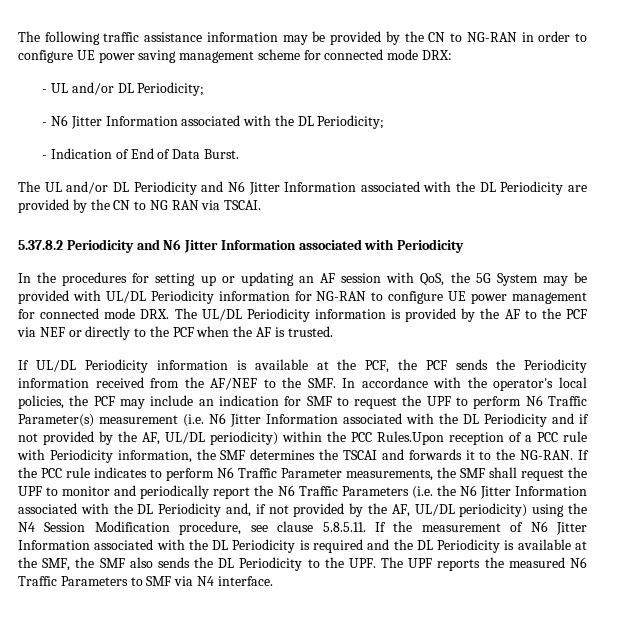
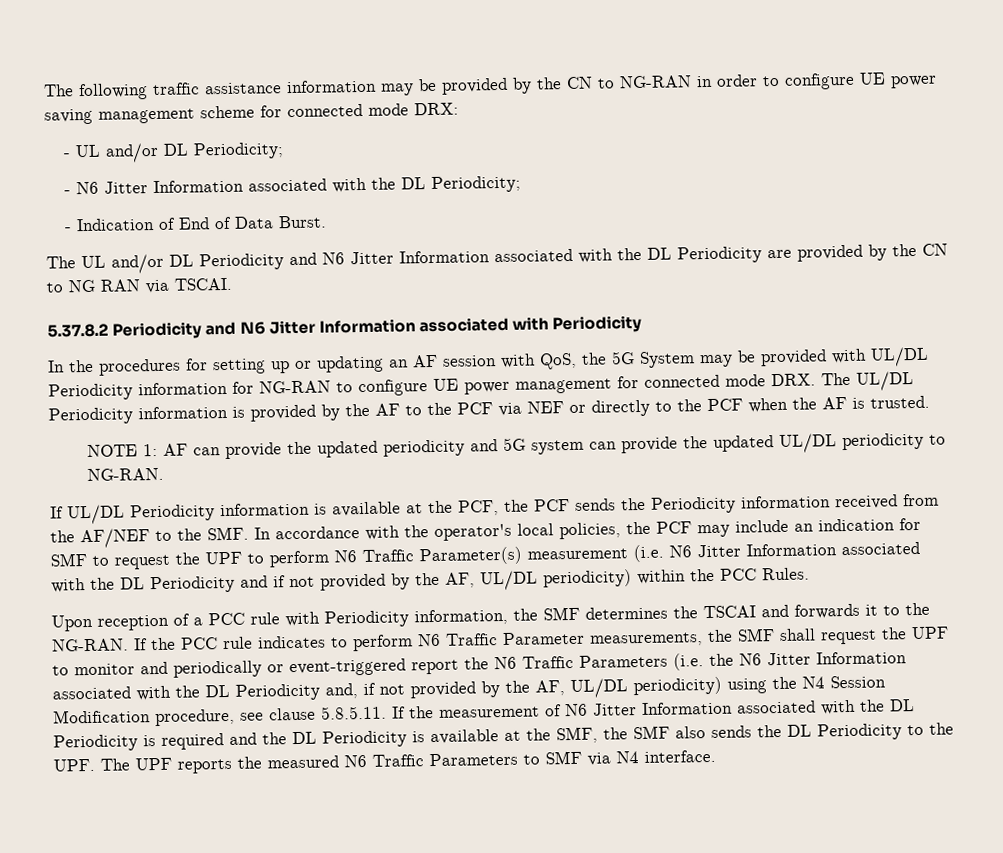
+ NOTE 1: AF can provide the updated periodicity and 5G system can provide the updated UL/DL periodicity to NG-RAN.
- If UL/DL Periodicity information is available at the PCF, the PCF sends the Periodicity information received from the AF/NEF to the SMF. In accordance with the operator's local policies, the PCF may include an indication for SMF to request the UPF to perform N6 Traffic Parameter(s) measurement (i.e. N6 Jitter Information associated with the DL Periodicity and if not provided by the AF, UL/DL periodicity) within the PCC Rules.Upon reception of a PCC rule with Periodicity information, the SMF determines the TSCAI and forwards it to the NG-RAN.
+ If UL/DL Periodicity information is available at the PCF, the PCF sends the Periodicity information received from the AF/NEF to the SMF. In accordance with the operator's local policies, the PCF may include an indication for SMF to request the UPF to perform N6 Traffic Parameter(s) measurement (i.e. N6 Jitter Information associated with the DL Periodicity and if not provided by the AF, UL/DL periodicity) within the PCC Rules.
+ Upon reception of a PCC rule with Periodicity information, the SMF determines the TSCAI and forwards it to the NG-RAN.
- If the PCC rule indicates to perform N6 Traffic Parameter measurements, the SMF shall request the UPF to monitor and periodically report the N6 Traffic Parameters (i.e. the N6 Jitter Information associated with the DL Periodicity and, if not provided by the AF, UL/DL periodicity) using the N4 Session Modification procedure, see clause 5.8.5.11. If the measurement of N6 Jitter Information associated with the DL Periodicity is required and the DL Periodicity is available at the SMF, the SMF also sends the DL Periodicity to the UPF. The UPF reports the measured N6 Traffic Parameters to SMF via N4 interface.
+ If the PCC rule indicates to perform N6 Traffic Parameter measurements, the SMF shall request the UPF to monitor and periodically or event-triggered report the N6 Traffic Parameters (i.e. the N6 Jitter Information associated with the DL Periodicity and, if not provided by the AF, UL/DL periodicity) using the N4 Session Modification procedure, see clause 5.8.5.11. If the measurement of N6 Jitter Information associated with the DL Periodicity is required and the DL Periodicity is available at the SMF, the SMF also sends the DL Periodicity to the UPF. The UPF reports the measured N6 Traffic Parameters to SMF via N4 interface.

